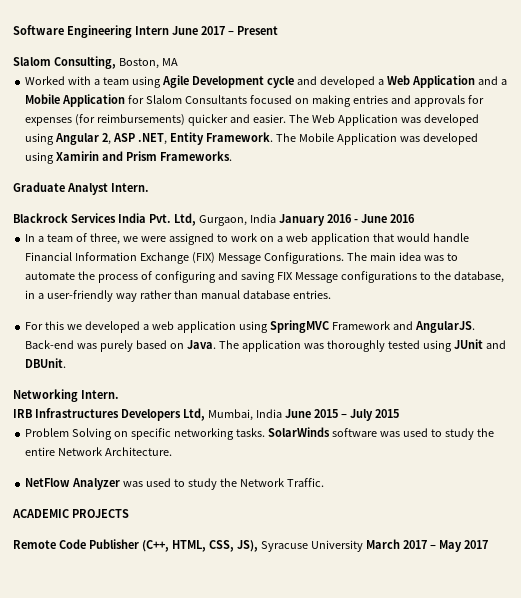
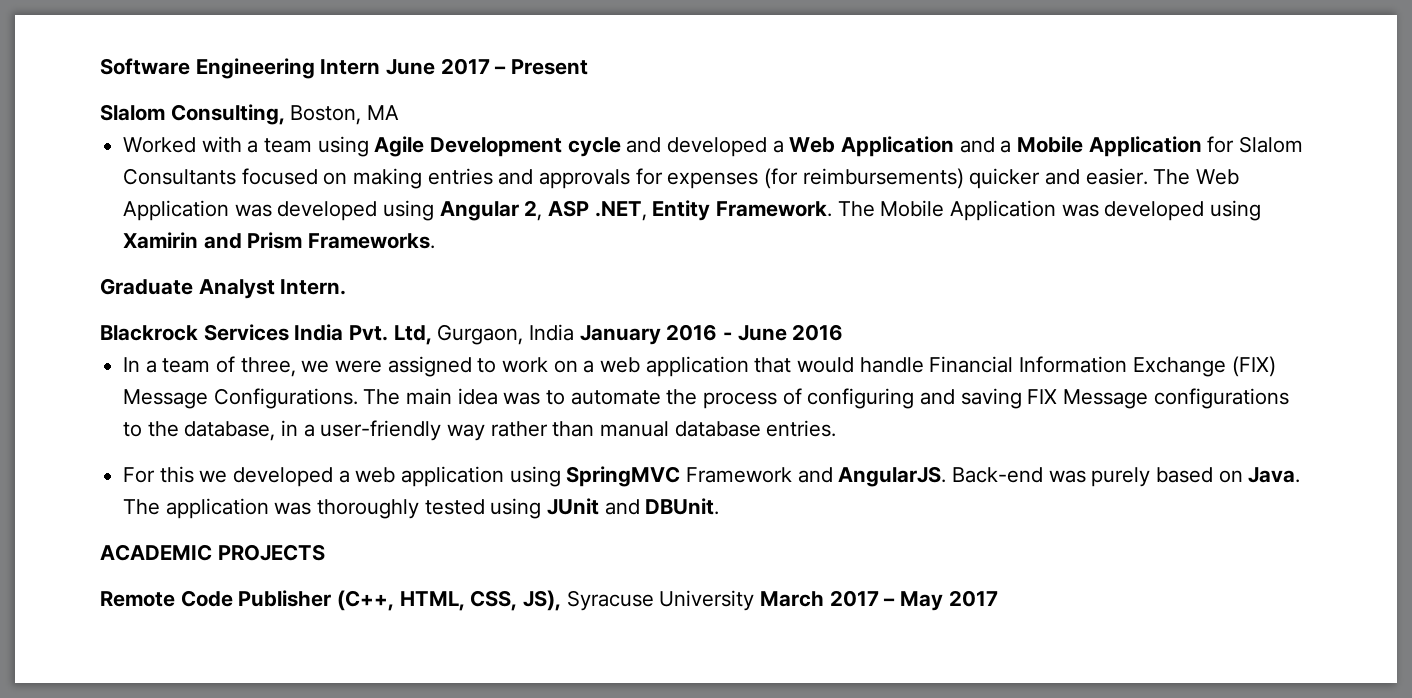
- Networking Intern.
- IRB Infrastructures Developers Ltd, Mumbai, India June 2015 – July 2015
- Problem Solving on specific networking tasks. SolarWinds software was used to study the entire Network Architecture.
- NetFlow Analyzer was used to study the Network Traffic.

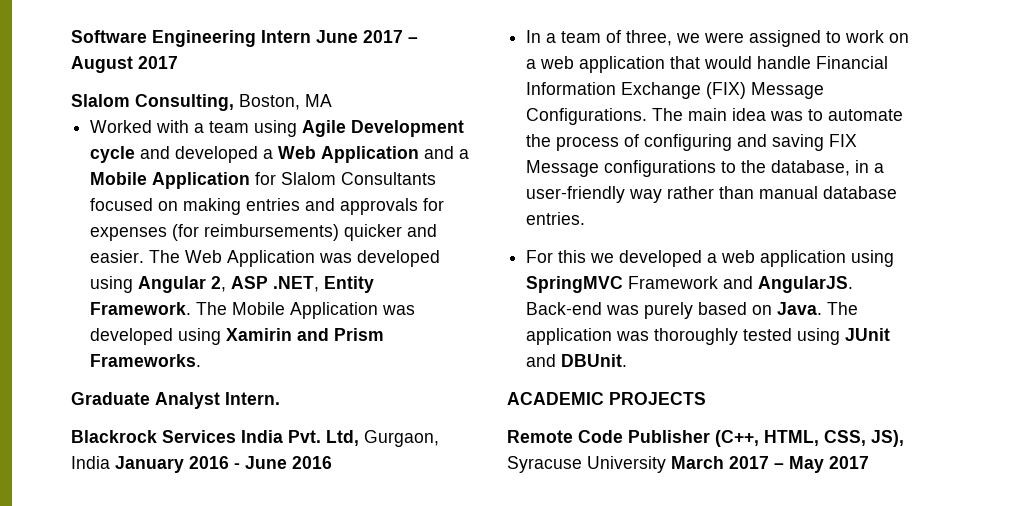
- Software Engineering Intern June 2017 – Present
+ Software Engineering Intern June 2017 – August 2017

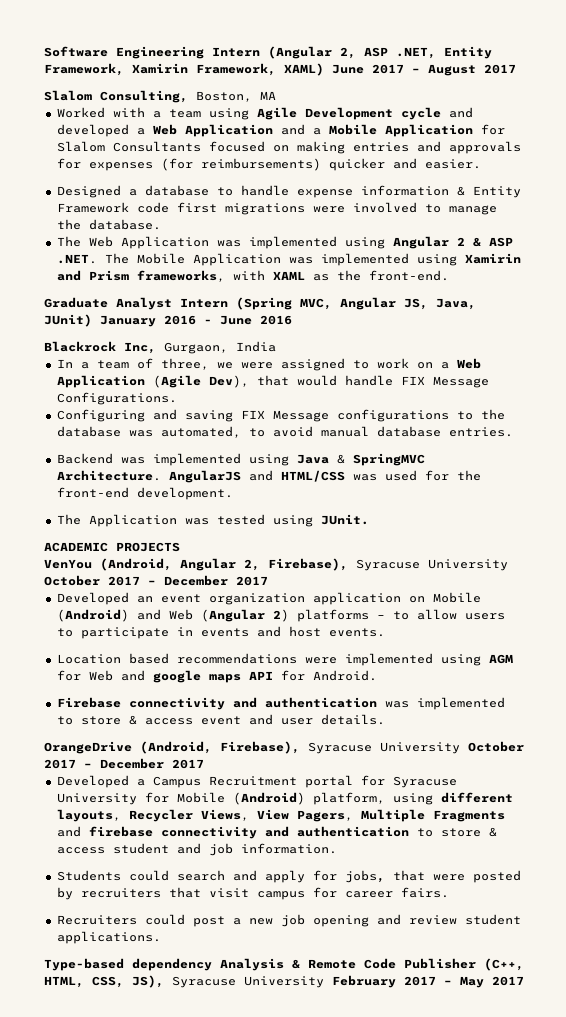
- Software Engineering Intern June 2017 – August 2017
+ Software Engineering Intern (Angular 2, ASP .NET, Entity Framework, Xamirin Framework, XAML) June 2017 – August 2017
- Worked with a team using Agile Development cycle and developed a Web Application and a Mobile Application for Slalom Consultants focused on making entries and approvals for expenses (for reimbursements) quicker and easier. The Web Application was developed using Angular 2, ASP .NET, Entity Framework. The Mobile Application was developed using Xamirin and Prism Frameworks.
- Graduate Analyst Intern.
- Blackrock Services India Pvt. Ltd, Gurgaon, India January 2016 - June 2016
+ Worked with a team using Agile Development cycle and developed a Web Application and a Mobile Application for Slalom Consultants focused on making entries and approvals for expenses (for reimbursements) quicker and easier.
+ Designed a database to handle expense information & Entity Framework code first migrations were involved to manage the database.
+ The Web Application was implemented using Angular 2 & ASP .NET. The Mobile Application was implemented using Xamirin and Prism frameworks, with XAML as the front-end.
+ Graduate Analyst Intern (Spring MVC, Angular JS, Java, JUnit) January 2016 - June 2016
+ Blackrock Inc, Gurgaon, India
- In a team of three, we were assigned to work on a web application that would handle Financial Information Exchange (FIX) Message Configurations. The main idea was to automate the process of configuring and saving FIX Message configurations to the database, in a user-friendly way rather than manual database entries.
- For this we developed a web application using SpringMVC Framework and AngularJS. Back-end was purely based on Java. The application was thoroughly tested using JUnit and DBUnit.
+ In a team of three, we were assigned to work on a Web Application (Agile Dev), that would handle FIX Message Configurations.
+ Configuring and saving FIX Message configurations to the database was automated, to avoid manual database entries.
+ Backend was implemented using Java & SpringMVC Architecture. AngularJS and HTML/CSS was used for the front-end development.
+ The Application was tested using JUnit.
  ACADEMIC PROJECTS
- Remote Code Publisher (C++, HTML, CSS, JS), Syracuse University March 2017 – May 2017
+ VenYou (Android, Angular 2, Firebase), Syracuse University October 2017 – December 2017
+ Developed an event organization application on Mobile (Android) and Web (Angular 2) platforms – to allow users to participate in events and host events.
+ Location based recommendations were implemented using AGM for Web and google maps API for Android.
+ Firebase connectivity and authentication was implemented to store & access event and user details.
+ OrangeDrive (Android, Firebase), Syracuse University October 2017 – December 2017
+ Developed a Campus Recruitment portal for Syracuse University for Mobile (Android) platform, using different layouts, Recycler Views, View Pagers, Multiple Fragments and firebase connectivity and authentication to store & access student and job information.
+ Students could search and apply for jobs, that were posted by recruiters that visit campus for career fairs.
+ Recruiters could post a new job opening and review student applications.
+ Type-based dependency Analysis & Remote Code Publisher (C++, HTML, CSS, JS), Syracuse University February 2017 – May 2017

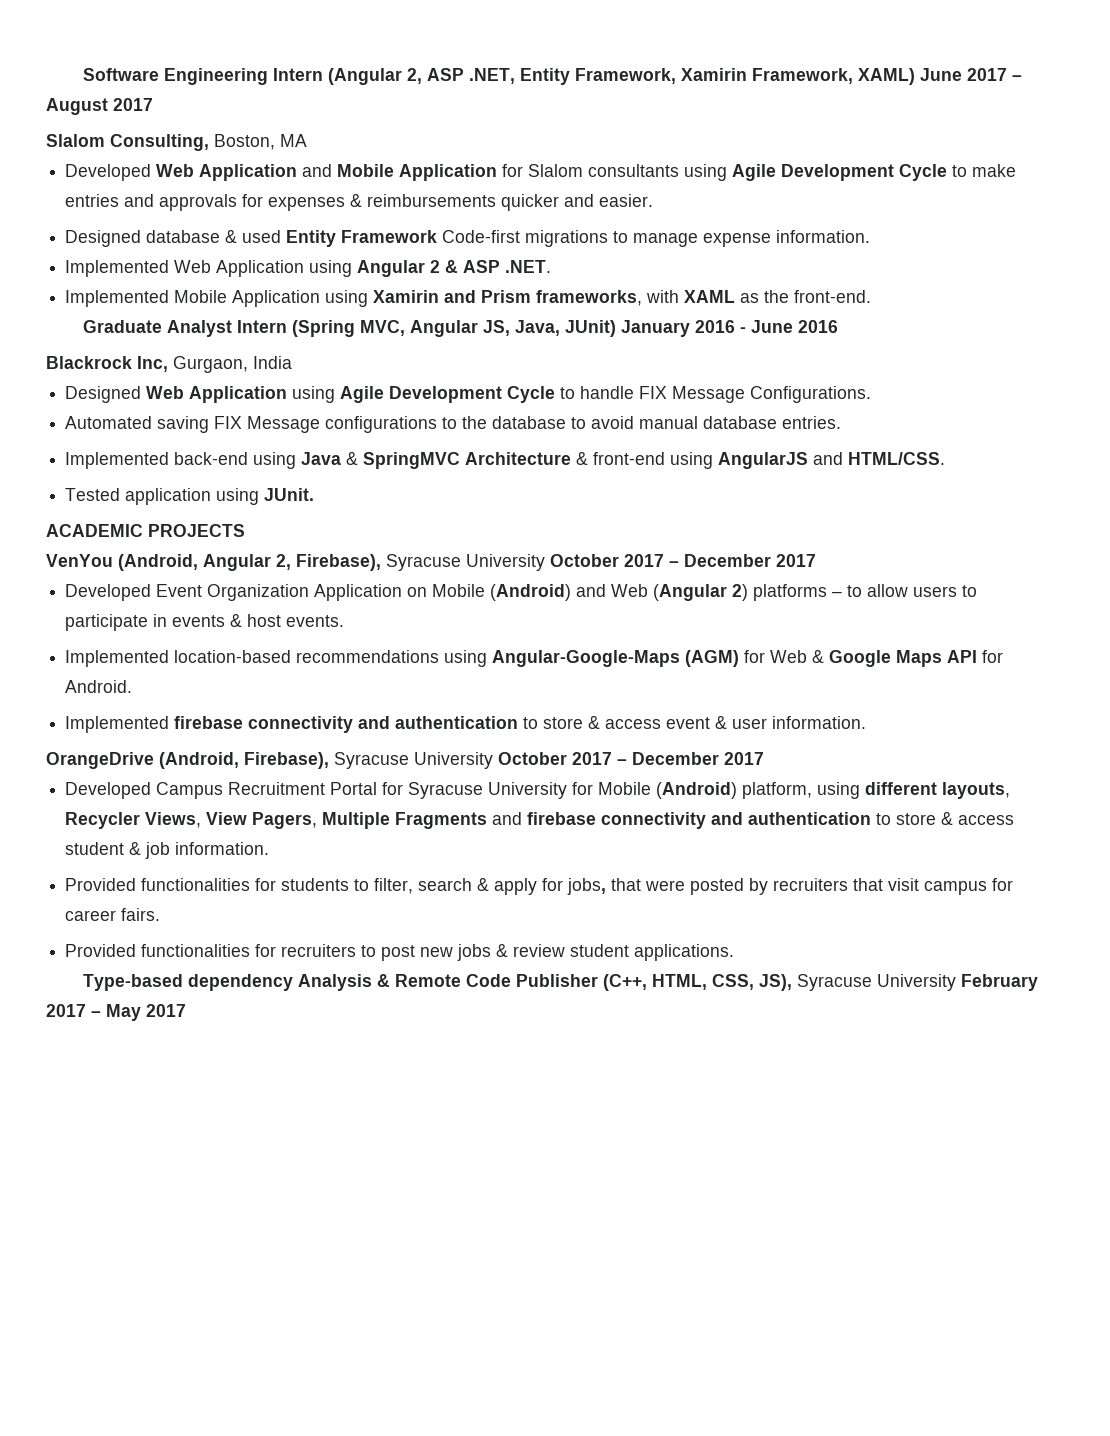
- Worked with a team using Agile Development cycle and developed a Web Application and a Mobile Application for Slalom Consultants focused on making entries and approvals for expenses (for reimbursements) quicker and easier.
+ Developed Web Application and Mobile Application for Slalom consultants using Agile Development Cycle to make entries and approvals for expenses & reimbursements quicker and easier.
- Designed a database to handle expense information & Entity Framework code first migrations were involved to manage the database.
- The Web Application was implemented using Angular 2 & ASP .NET. The Mobile Application was implemented using Xamirin and Prism frameworks, with XAML as the front-end.
+ Designed database & used Entity Framework Code-first migrations to manage expense information.
+ Implemented Web Application using Angular 2 & ASP .NET.
+ Implemented Mobile Application using Xamirin and Prism frameworks, with XAML as the front-end.
- In a team of three, we were assigned to work on a Web Application (Agile Dev), that would handle FIX Message Configurations.
+ Designed Web Application using Agile Development Cycle to handle FIX Message Configurations.
- Configuring and saving FIX Message configurations to the database was automated, to avoid manual database entries.
+ Automated saving FIX Message configurations to the database to avoid manual database entries.
- Backend was implemented using Java & SpringMVC Architecture. AngularJS and HTML/CSS was used for the front-end development.
- The Application was tested using JUnit.
+ Implemented back-end using Java & SpringMVC Architecture & front-end using AngularJS and HTML/CSS.
+ Tested application using JUnit.
- Developed an event organization application on Mobile (Android) and Web (Angular 2) platforms – to allow users to participate in events and host events.
+ Developed Event Organization Application on Mobile (Android) and Web (Angular 2) platforms – to allow users to participate in events & host events.
- Location based recommendations were implemented using AGM for Web and google maps API for Android.
+ Implemented location-based recommendations using Angular-Google-Maps (AGM) for Web & Google Maps API for Android.
- Firebase connectivity and authentication was implemented to store & access event and user details.
+ Implemented firebase connectivity and authentication to store & access event & user information.
- Developed a Campus Recruitment portal for Syracuse University for Mobile (Android) platform, using different layouts, Recycler Views, View Pagers, Multiple Fragments and firebase connectivity and authentication to store & access student and job information.
+ Developed Campus Recruitment Portal for Syracuse University for Mobile (Android) platform, using different layouts, Recycler Views, View Pagers, Multiple Fragments and firebase connectivity and authentication to store & access student & job information.
- Students could search and apply for jobs, that were posted by recruiters that visit campus for career fairs.
+ Provided functionalities for students to filter, search & apply for jobs, that were posted by recruiters that visit campus for career fairs.
- Recruiters could post a new job opening and review student applications.
+ Provided functionalities for recruiters to post new jobs & review student applications.

